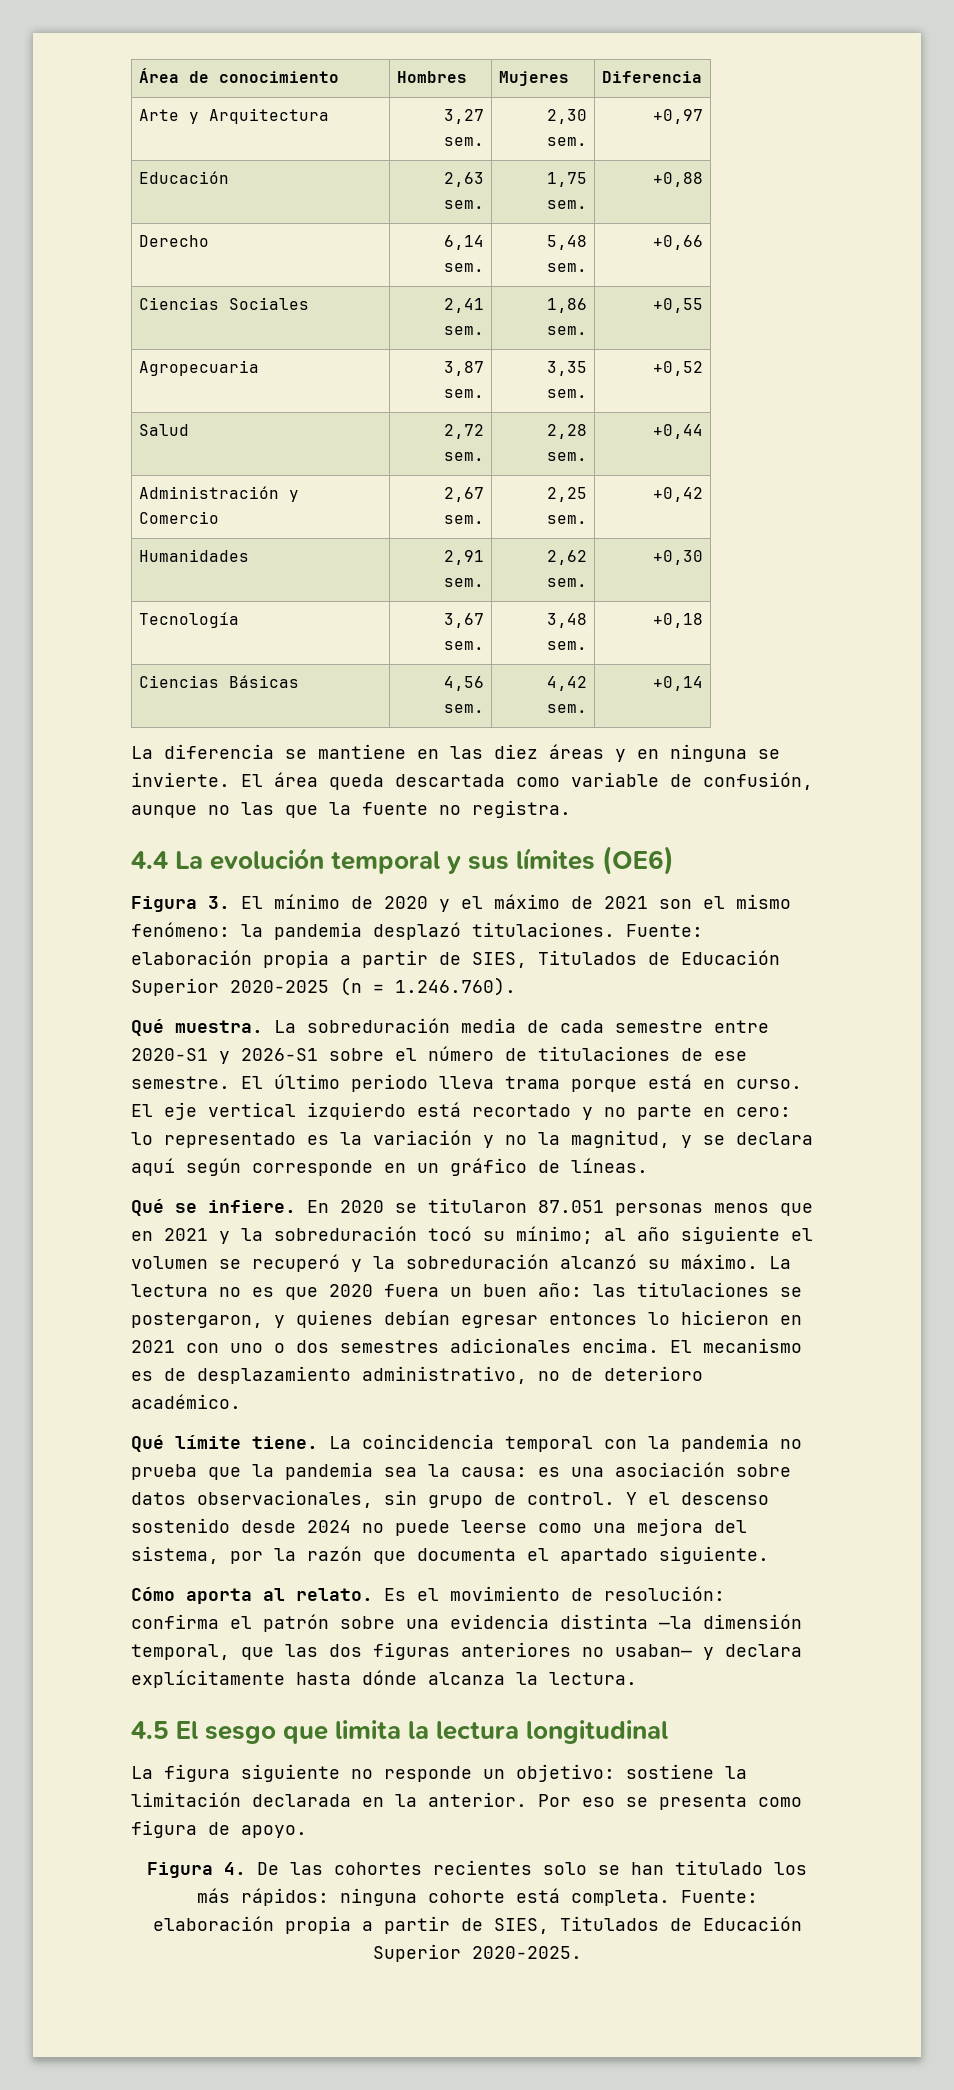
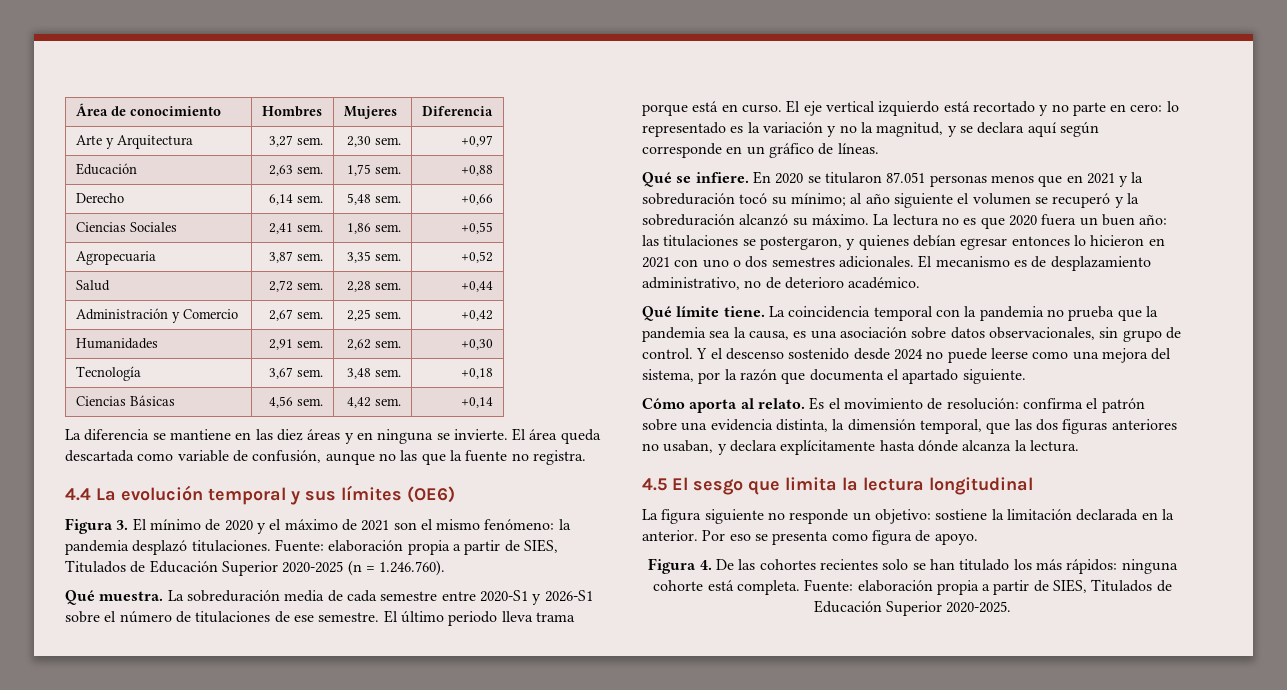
- La lectura no es que 2020 fuera un buen año: las titulaciones se postergaron, y quienes debían egresar entonces lo hicieron en 2021 con uno o dos semestres adicionales encima.
+ La lectura no es que 2020 fuera un buen año: las titulaciones se postergaron, y quienes debían egresar entonces lo hicieron en 2021 con uno o dos semestres adicionales.
- La coincidencia temporal con la pandemia no prueba que la pandemia sea la causa: es una asociación sobre datos observacionales, sin grupo de control.
+ La coincidencia temporal con la pandemia no prueba que la pandemia sea la causa, es una asociación sobre datos observacionales, sin grupo de control.
- Es el movimiento de resolución: confirma el patrón sobre una evidencia distinta —la dimensión temporal, que las dos figuras anteriores no usaban— y declara explícitamente hasta dónde alcanza la lectura.
+ Es el movimiento de resolución: confirma el patrón sobre una evidencia distinta, la dimensión temporal, que las dos figuras anteriores no usaban, y declara explícitamente hasta dónde alcanza la lectura.

